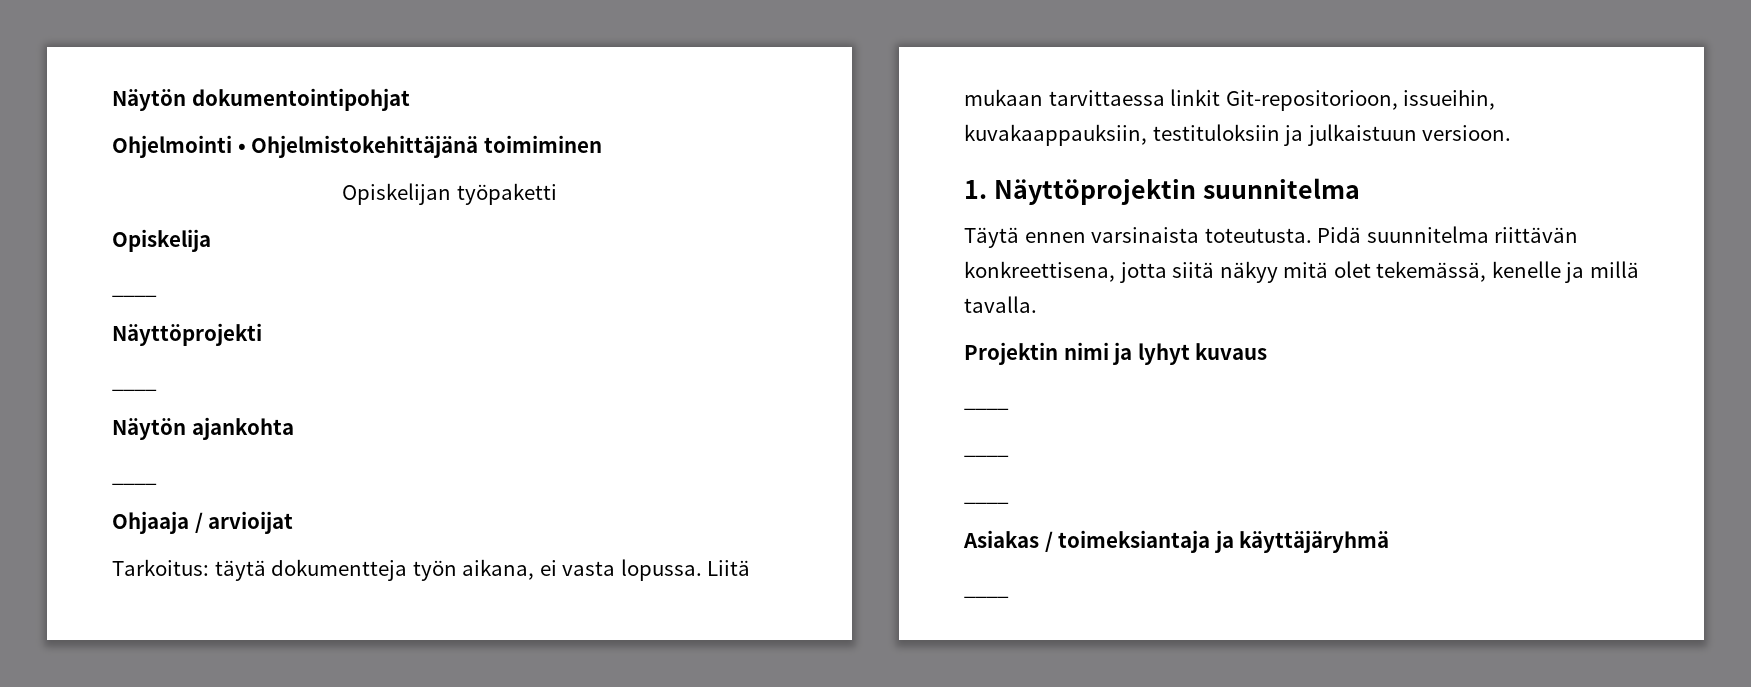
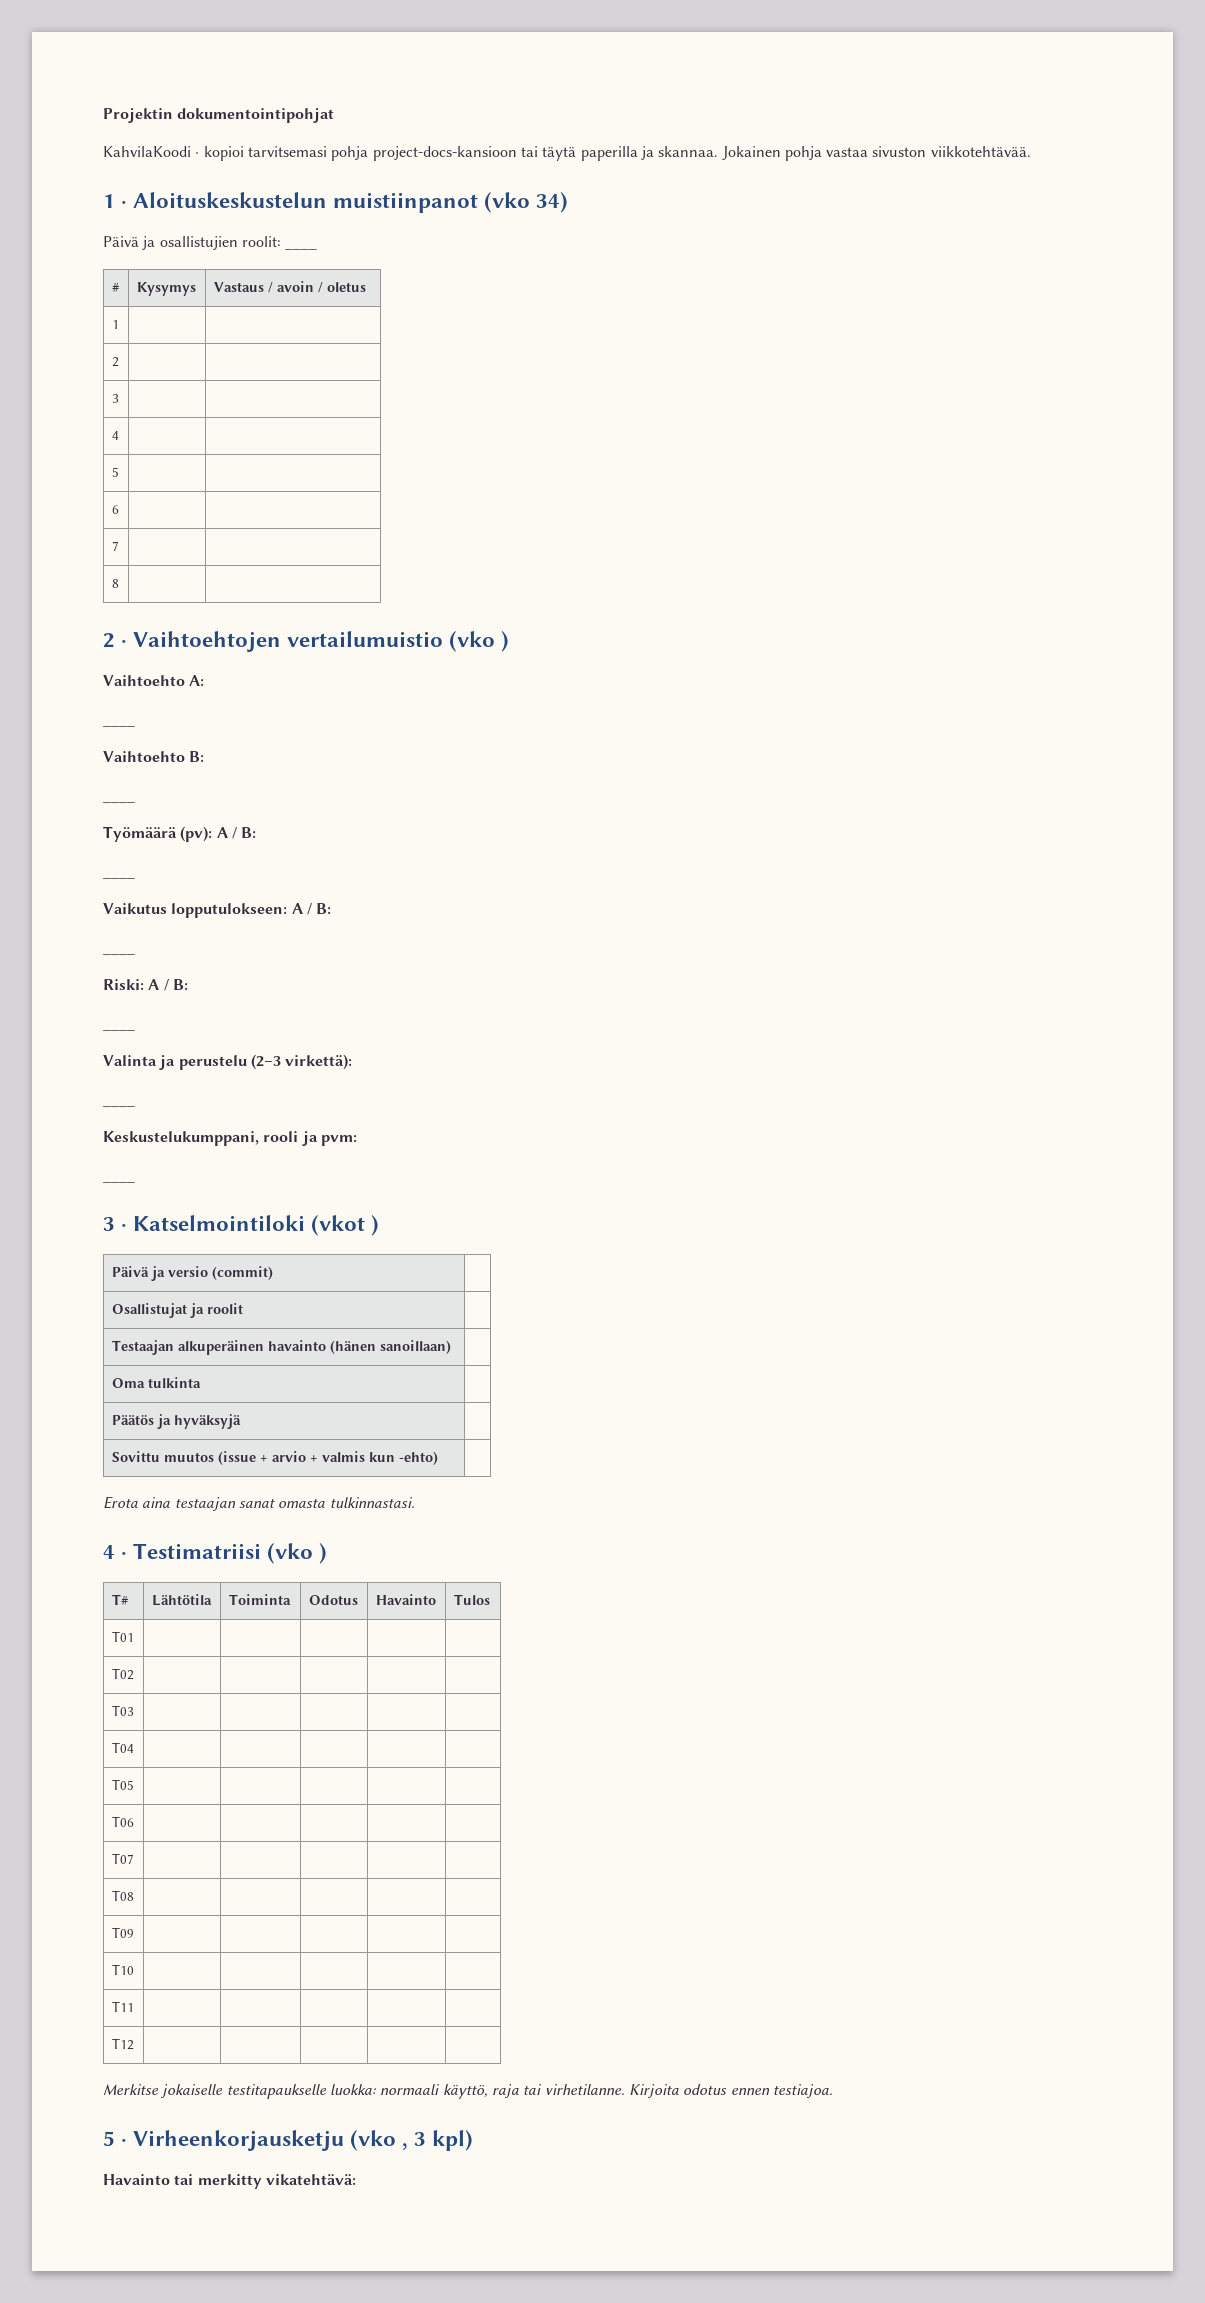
- Näytön dokumentointipohjat
+ Projektin dokumentointipohjat
- Ohjelmointi • Ohjelmistokehittäjänä toimiminen
- Opiskelijan työpaketti
- Opiskelija
+ KahvilaKoodi · kopioi tarvitsemasi pohja project-docs-kansioon tai täytä paperilla ja skannaa. Jokainen pohja vastaa sivuston viikkotehtävää.
+ 1 · Aloituskeskustelun muistiinpanot (vko 34)
+ Päivä ja osallistujien roolit: ____
+ # | Kysymys | Vastaus / avoin / oletus
+ 1 | |
+ 2 | |
+ 3 | |
+ 4 | |
+ 5 | |
+ 6 | |
+ 7 | |
+ 8 | |
+ 2 · Vaihtoehtojen vertailumuistio (vko )
+ Vaihtoehto A:
  ____
- Näyttöprojekti
+ Vaihtoehto B:
  ____
- Näytön ajankohta
+ Työmäärä (pv): A / B:
  ____
- Ohjaaja / arvioijat
- Tarkoitus: täytä dokumentteja työn aikana, ei vasta lopussa. Liitä mukaan tarvittaessa linkit Git-repositorioon, issueihin, kuvakaappauksiin, testituloksiin ja julkaistuun versioon.
- 1. Näyttöprojektin suunnitelma
- Täytä ennen varsinaista toteutusta. Pidä suunnitelma riittävän konkreettisena, jotta siitä näkyy mitä olet tekemässä, kenelle ja millä tavalla.
- Projektin nimi ja lyhyt kuvaus
+ Vaikutus lopputulokseen: A / B:
  ____
+ Riski: A / B:
  ____
+ Valinta ja perustelu (2–3 virkettä):
  ____
- Asiakas / toimeksiantaja ja käyttäjäryhmä
+ Keskustelukumppani, rooli ja pvm:
  ____
+ 3 · Katselmointiloki (vkot )
+ Päivä ja versio (commit) |
+ Osallistujat ja roolit |
+ Testaajan alkuperäinen havainto (hänen sanoillaan) |
+ Oma tulkinta |
+ Päätös ja hyväksyjä |
+ Sovittu muutos (issue + arvio + valmis kun -ehto) |
+ Erota aina testaajan sanat omasta tulkinnastasi.
+ 4 · Testimatriisi (vko )
+ T# | Lähtötila | Toiminta | Odotus | Havainto | Tulos
+ T01 | | | | |
+ T02 | | | | |
+ T03 | | | | |
+ T04 | | | | |
+ T05 | | | | |
+ T06 | | | | |
+ T07 | | | | |
+ T08 | | | | |
+ T09 | | | | |
+ T10 | | | | |
+ T11 | | | | |
+ T12 | | | | |
+ Merkitse jokaiselle testitapaukselle luokka: normaali käyttö, raja tai virhetilanne. Kirjoita odotus ennen testiajoa.
+ 5 · Virheenkorjausketju (vko , 3 kpl)
+ Havainto tai merkitty vikatehtävä:

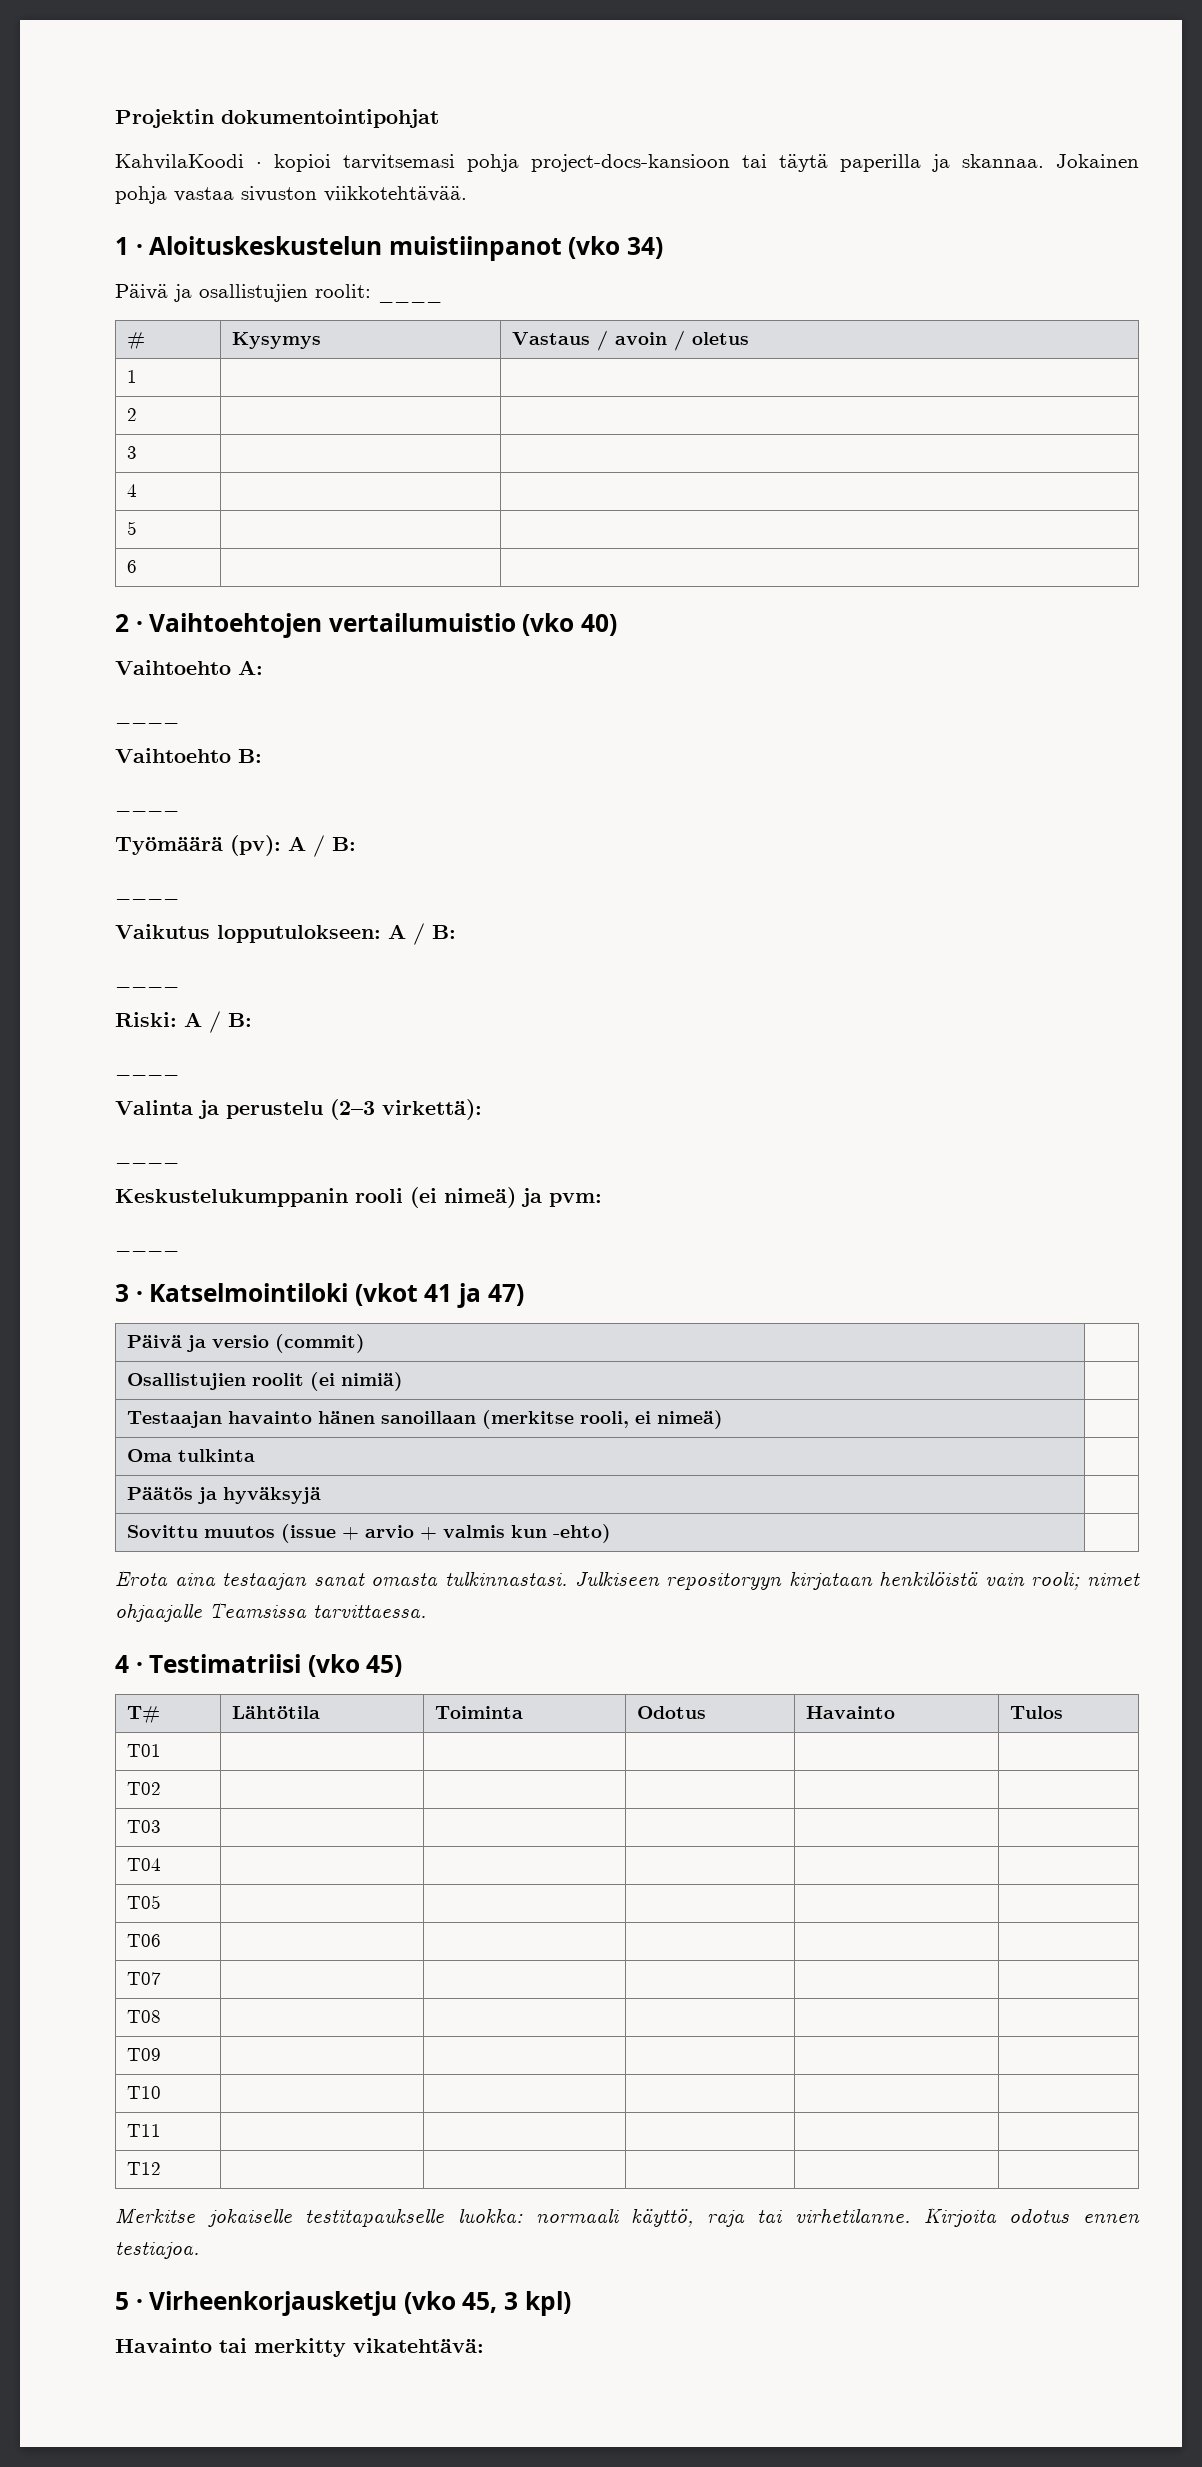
- 7 | |
- 8 | |
- 2 · Vaihtoehtojen vertailumuistio (vko )
+ 2 · Vaihtoehtojen vertailumuistio (vko 40)
- Keskustelukumppani, rooli ja pvm:
+ Keskustelukumppanin rooli (ei nimeä) ja pvm:
- 3 · Katselmointiloki (vkot )
+ 3 · Katselmointiloki (vkot 41 ja 47)
- Osallistujat ja roolit |
+ Osallistujien roolit (ei nimiä) |
- Testaajan alkuperäinen havainto (hänen sanoillaan) |
+ Testaajan havainto hänen sanoillaan (merkitse rooli, ei nimeä) |
+ Julkiseen repositoryyn kirjataan henkilöistä vain rooli; nimet ohjaajalle Teamsissa tarvittaessa.
- 4 · Testimatriisi (vko )
+ 4 · Testimatriisi (vko 45)
- 5 · Virheenkorjausketju (vko , 3 kpl)
+ 5 · Virheenkorjausketju (vko 45, 3 kpl)

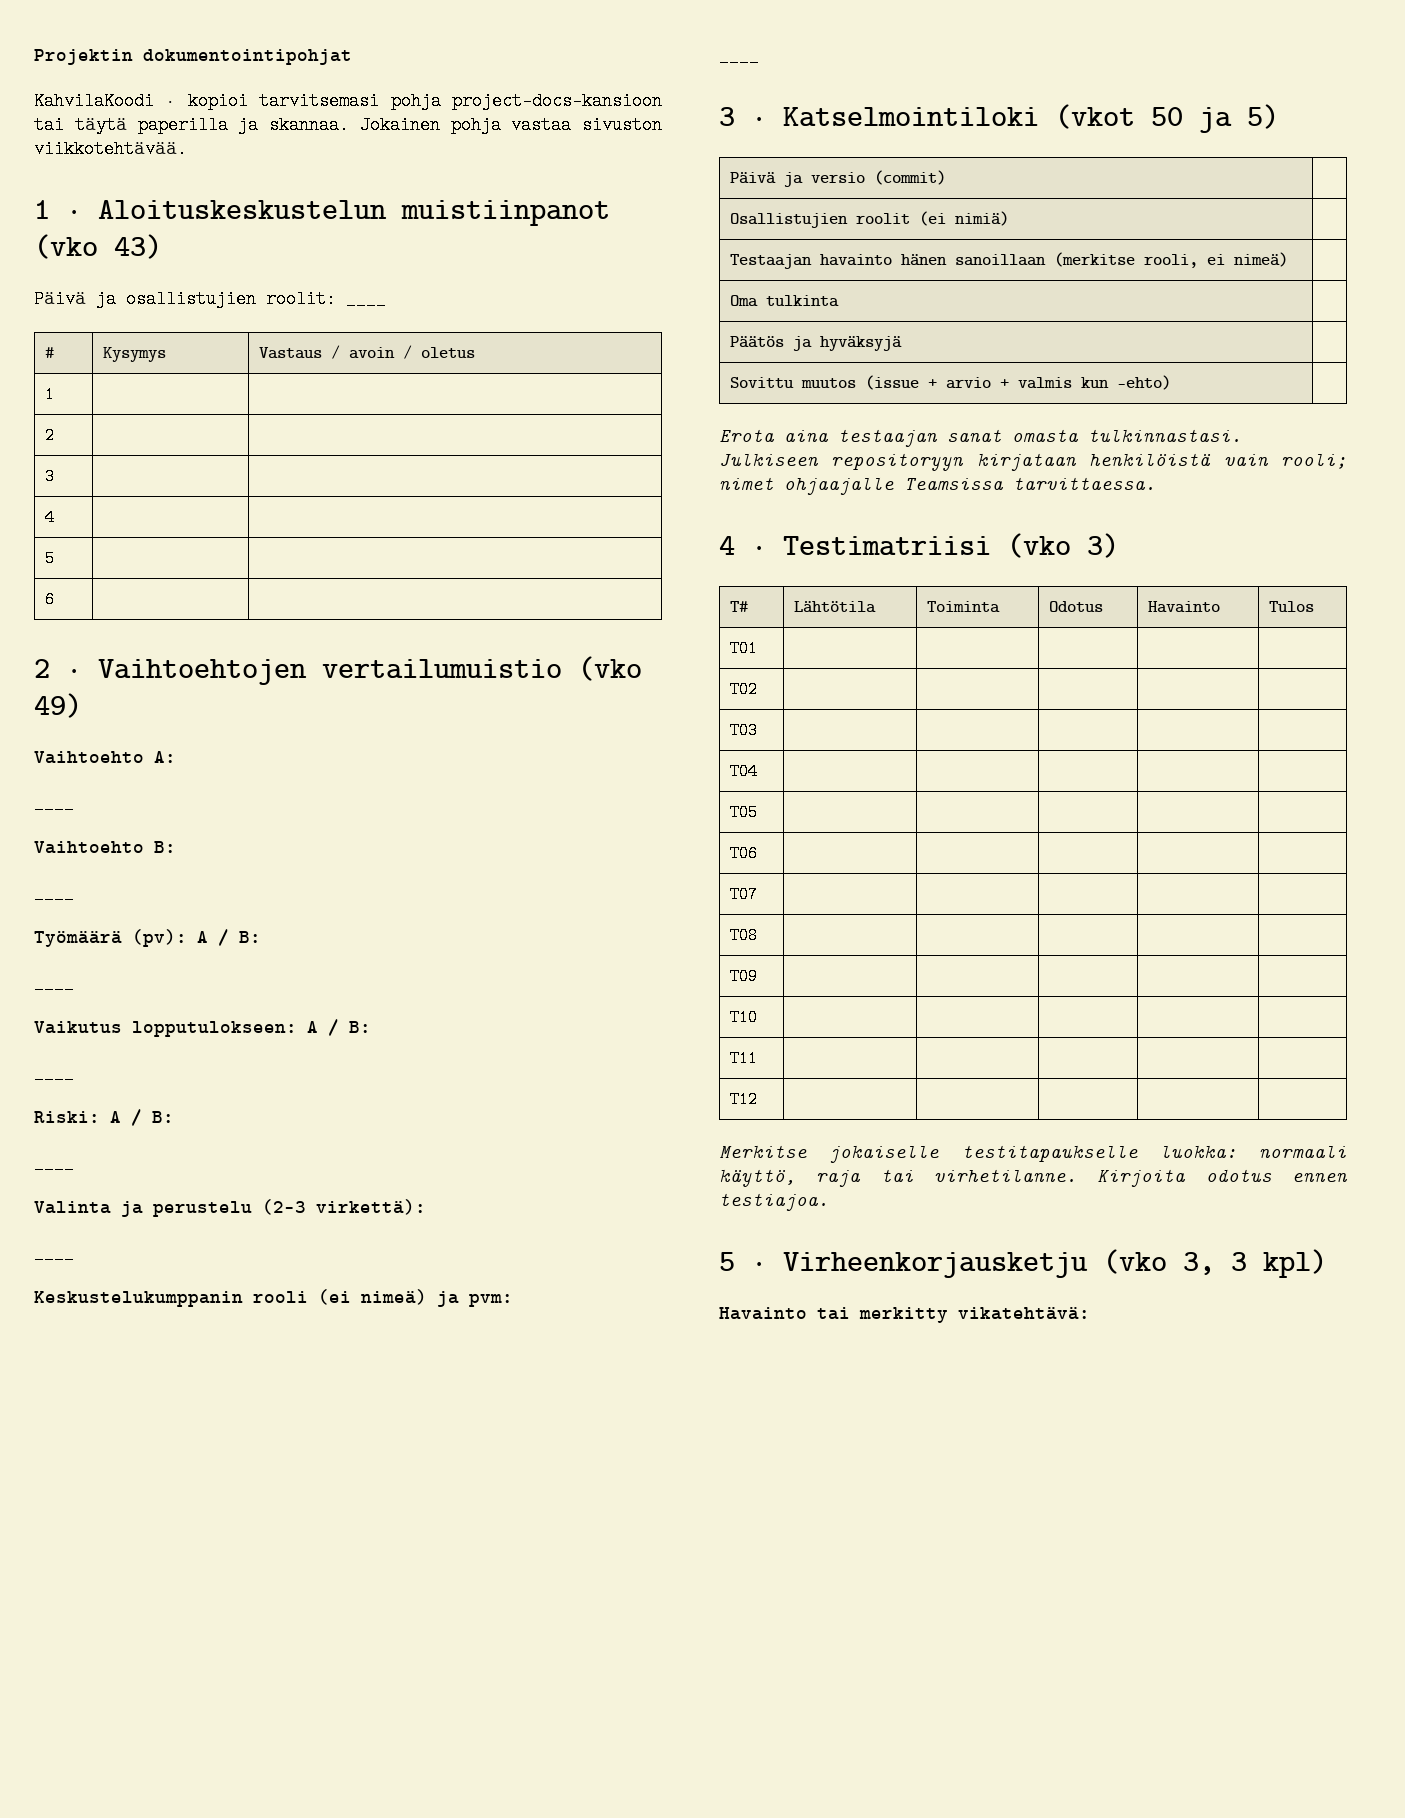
- 1 · Aloituskeskustelun muistiinpanot (vko 34)
+ 1 · Aloituskeskustelun muistiinpanot (vko 43)
- 2 · Vaihtoehtojen vertailumuistio (vko 40)
+ 2 · Vaihtoehtojen vertailumuistio (vko 49)
- 3 · Katselmointiloki (vkot 41 ja 47)
+ 3 · Katselmointiloki (vkot 50 ja 5)
- 4 · Testimatriisi (vko 45)
+ 4 · Testimatriisi (vko 3)
- 5 · Virheenkorjausketju (vko 45, 3 kpl)
+ 5 · Virheenkorjausketju (vko 3, 3 kpl)

